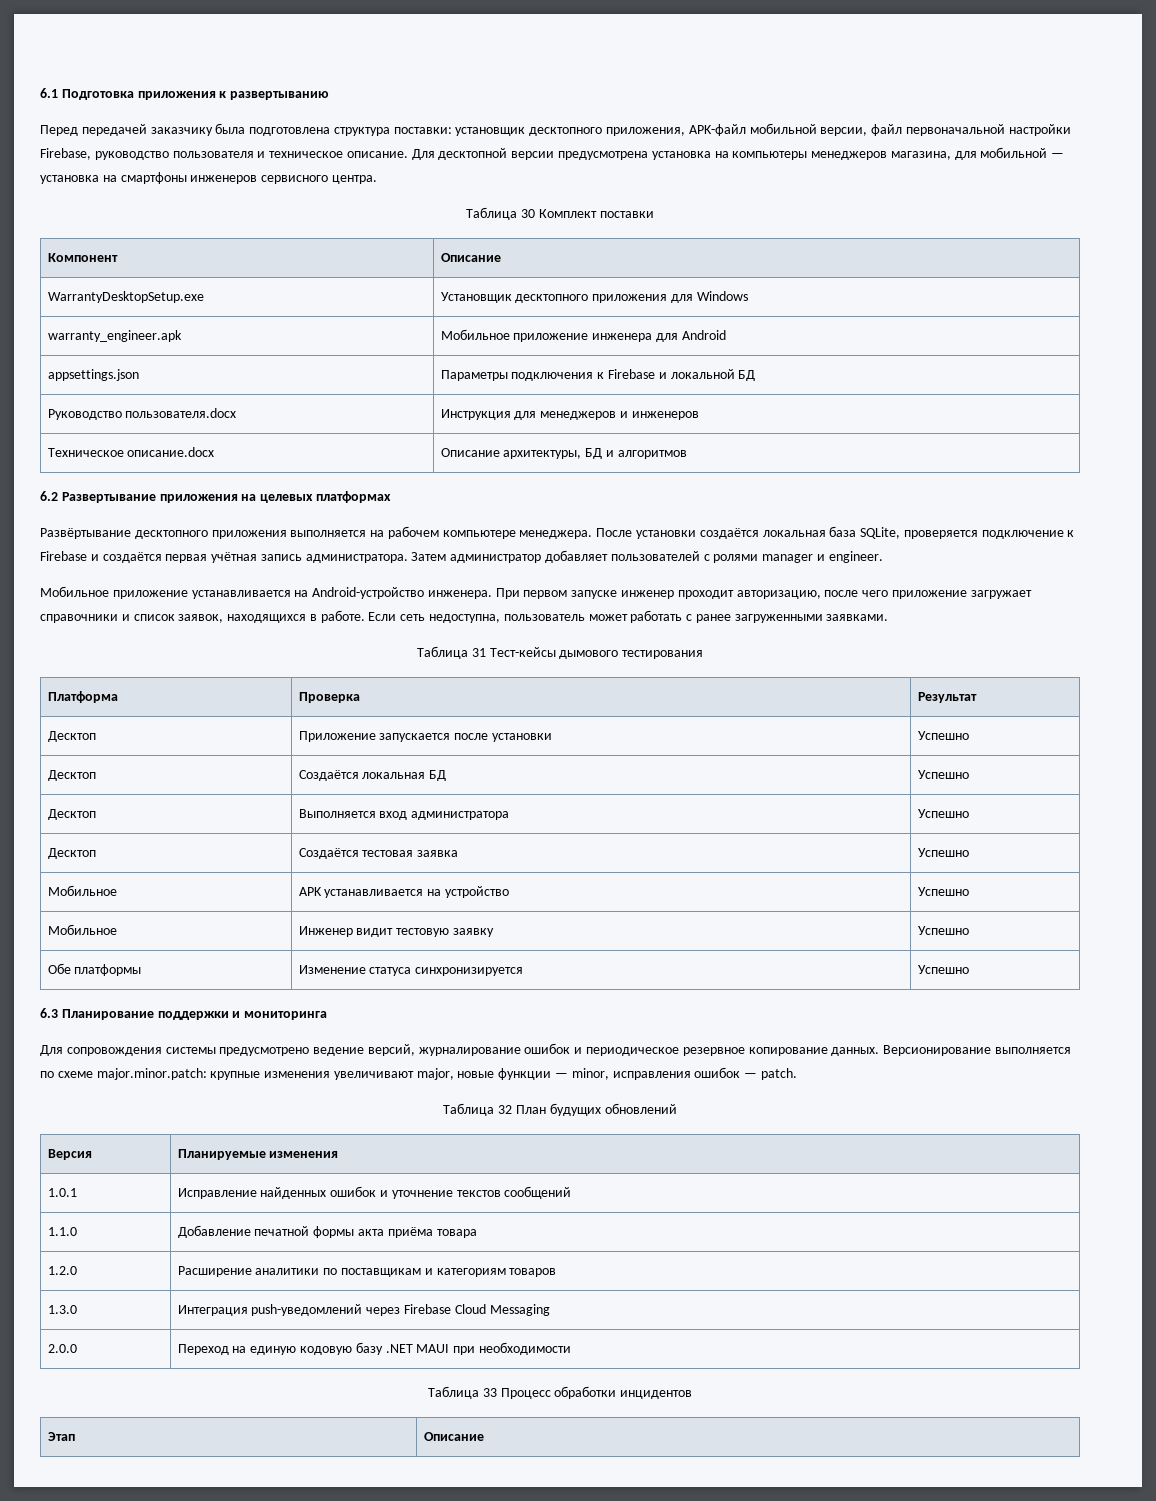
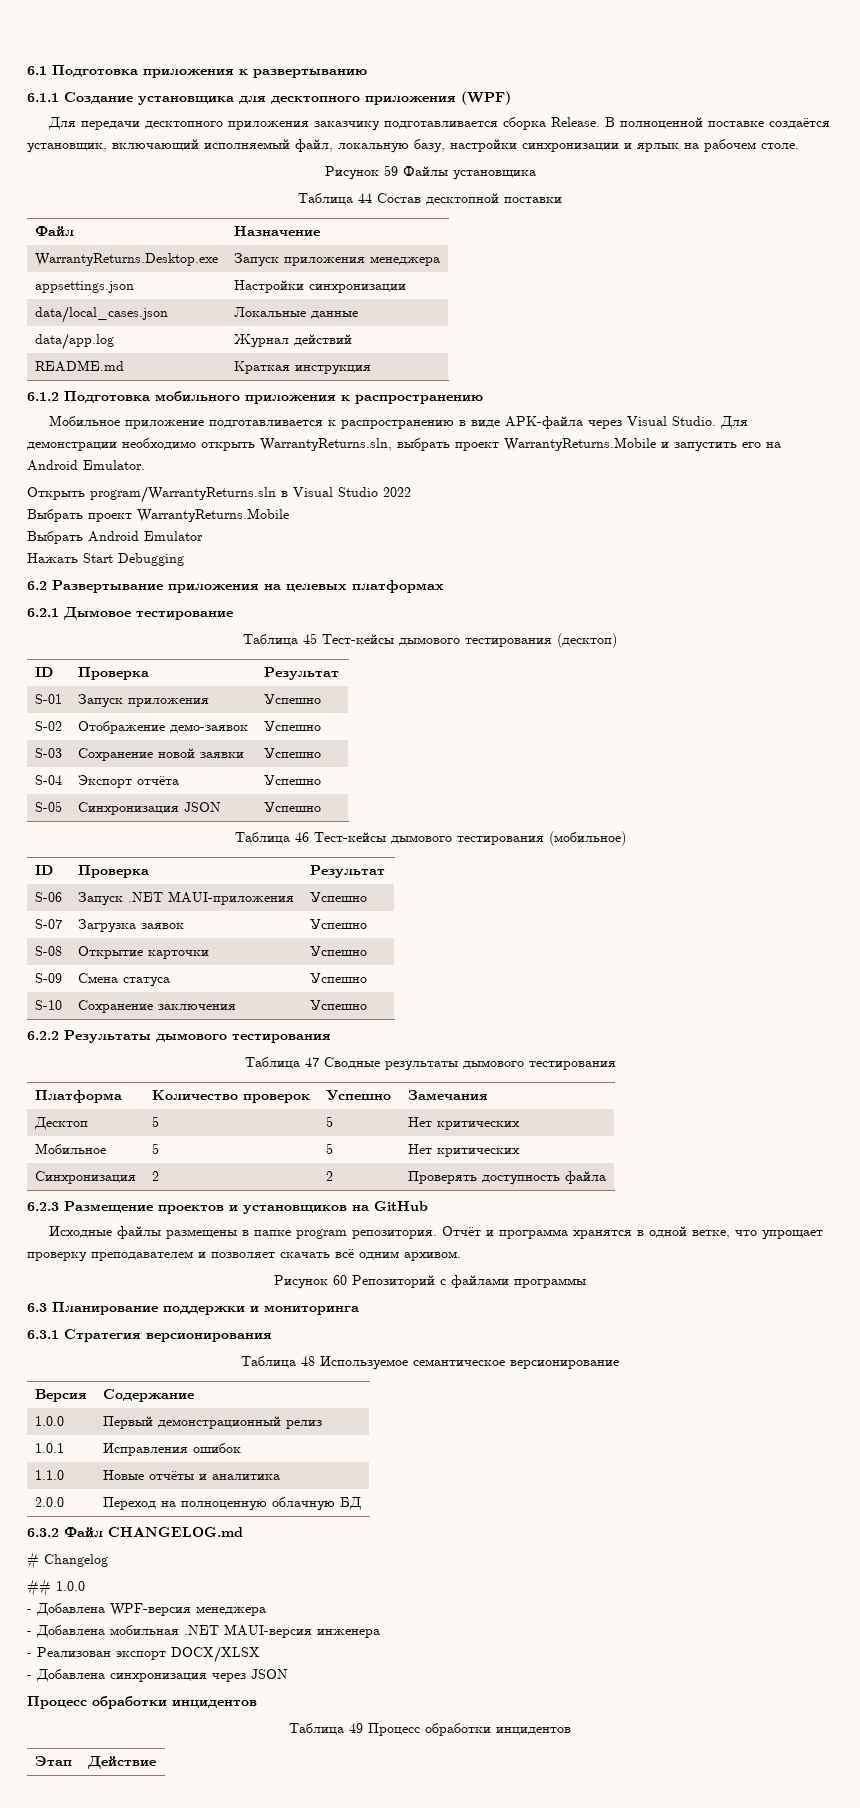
- Перед передачей заказчику была подготовлена структура поставки: установщик десктопного приложения, APK-файл мобильной версии, файл первоначальной настройки Firebase, руководство пользователя и техническое описание. Для десктопной версии предусмотрена установка на компьютеры менеджеров магазина, для мобильной — установка на смартфоны инженеров сервисного центра.
- Таблица 30 Комплект поставки
- Компонент | Описание
- WarrantyDesktopSetup.exe | Установщик десктопного приложения для Windows
- warranty_engineer.apk | Мобильное приложение инженера для Android
- appsettings.json | Параметры подключения к Firebase и локальной БД
- Руководство пользователя.docx | Инструкция для менеджеров и инженеров
- Техническое описание.docx | Описание архитектуры, БД и алгоритмов
+ 6.1.1 Создание установщика для десктопного приложения (WPF)
+ Для передачи десктопного приложения заказчику подготавливается сборка Release. В полноценной поставке создаётся установщик, включающий исполняемый файл, локальную базу, настройки синхронизации и ярлык на рабочем столе.
+ Рисунок 59 Файлы установщика
+ Таблица 44 Состав десктопной поставки
+ Файл | Назначение
+ WarrantyReturns.Desktop.exe | Запуск приложения менеджера
+ appsettings.json | Настройки синхронизации
+ data/local_cases.json | Локальные данные
+ data/app.log | Журнал действий
+ README.md | Краткая инструкция
+ 6.1.2 Подготовка мобильного приложения к распространению
+ Мобильное приложение подготавливается к распространению в виде APK-файла через Visual Studio. Для демонстрации необходимо открыть WarrantyReturns.sln, выбрать проект WarrantyReturns.Mobile и запустить его на Android Emulator.
+ Открыть program/WarrantyReturns.sln в Visual Studio 2022
+ Выбрать проект WarrantyReturns.Mobile
+ Выбрать Android Emulator
+ Нажать Start Debugging
- Развёртывание десктопного приложения выполняется на рабочем компьютере менеджера. После установки создаётся локальная база SQLite, проверяется подключение к Firebase и создаётся первая учётная запись администратора. Затем администратор добавляет пользователей с ролями manager и engineer.
- Мобильное приложение устанавливается на Android-устройство инженера. При первом запуске инженер проходит авторизацию, после чего приложение загружает справочники и список заявок, находящихся в работе. Если сеть недоступна, пользователь может работать с ранее загруженными заявками.
- Таблица 31 Тест-кейсы дымового тестирования
- Платформа | Проверка | Результат
- Десктоп | Приложение запускается после установки | Успешно
- Десктоп | Создаётся локальная БД | Успешно
- Десктоп | Выполняется вход администратора | Успешно
- Десктоп | Создаётся тестовая заявка | Успешно
- Мобильное | APK устанавливается на устройство | Успешно
- Мобильное | Инженер видит тестовую заявку | Успешно
- Обе платформы | Изменение статуса синхронизируется | Успешно
+ 6.2.1 Дымовое тестирование
+ Таблица 45 Тест-кейсы дымового тестирования (десктоп)
+ ID | Проверка | Результат
+ S-01 | Запуск приложения | Успешно
+ S-02 | Отображение демо-заявок | Успешно
+ S-03 | Сохранение новой заявки | Успешно
+ S-04 | Экспорт отчёта | Успешно
+ S-05 | Синхронизация JSON | Успешно
+ Таблица 46 Тест-кейсы дымового тестирования (мобильное)
+ ID | Проверка | Результат
+ S-06 | Запуск .NET MAUI-приложения | Успешно
+ S-07 | Загрузка заявок | Успешно
+ S-08 | Открытие карточки | Успешно
+ S-09 | Смена статуса | Успешно
+ S-10 | Сохранение заключения | Успешно
+ 6.2.2 Результаты дымового тестирования
+ Таблица 47 Сводные результаты дымового тестирования
+ Платформа | Количество проверок | Успешно | Замечания
+ Десктоп | 5 | 5 | Нет критических
+ Мобильное | 5 | 5 | Нет критических
+ Синхронизация | 2 | 2 | Проверять доступность файла
+ 6.2.3 Размещение проектов и установщиков на GitHub
+ Исходные файлы размещены в папке program репозитория. Отчёт и программа хранятся в одной ветке, что упрощает проверку преподавателем и позволяет скачать всё одним архивом.
+ Рисунок 60 Репозиторий с файлами программы
- Для сопровождения системы предусмотрено ведение версий, журналирование ошибок и периодическое резервное копирование данных. Версионирование выполняется по схеме major.minor.patch: крупные изменения увеличивают major, новые функции — minor, исправления ошибок — patch.
- Таблица 32 План будущих обновлений
- Версия | Планируемые изменения
+ 6.3.1 Стратегия версионирования
+ Таблица 48 Используемое семантическое версионирование
+ Версия | Содержание
+ 1.0.0 | Первый демонстрационный релиз
- 1.0.1 | Исправление найденных ошибок и уточнение текстов сообщений
- 1.1.0 | Добавление печатной формы акта приёма товара
- 1.2.0 | Расширение аналитики по поставщикам и категориям товаров
- 1.3.0 | Интеграция push-уведомлений через Firebase Cloud Messaging
- 2.0.0 | Переход на единую кодовую базу .NET MAUI при необходимости
- Таблица 33 Процесс обработки инцидентов
+ 1.0.1 | Исправления ошибок
+ 1.1.0 | Новые отчёты и аналитика
+ 2.0.0 | Переход на полноценную облачную БД
+ 6.3.2 Файл CHANGELOG.md
+ # Changelog
+ ## 1.0.0
+ - Добавлена WPF-версия менеджера
+ - Добавлена мобильная .NET MAUI-версия инженера
+ - Реализован экспорт DOCX/XLSX
+ - Добавлена синхронизация через JSON
+ Процесс обработки инцидентов
+ Таблица 49 Процесс обработки инцидентов
- Этап | Описание
+ Этап | Действие

